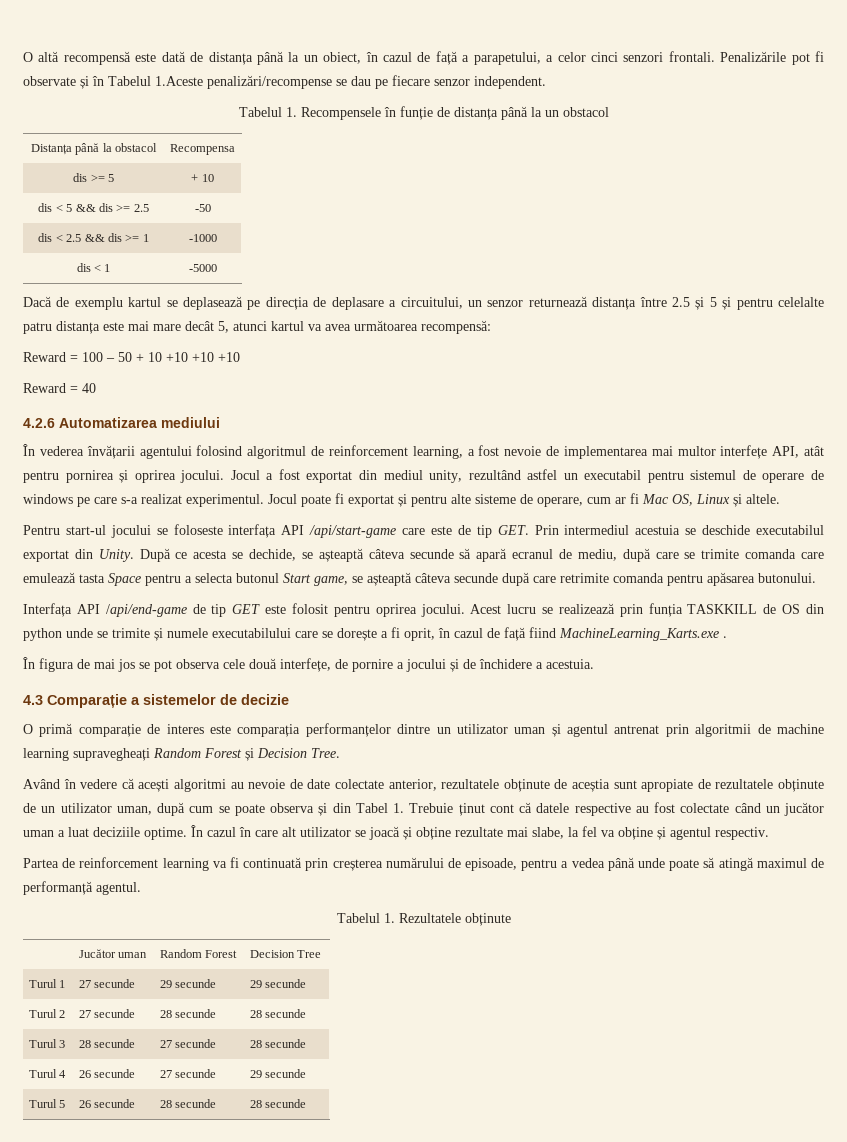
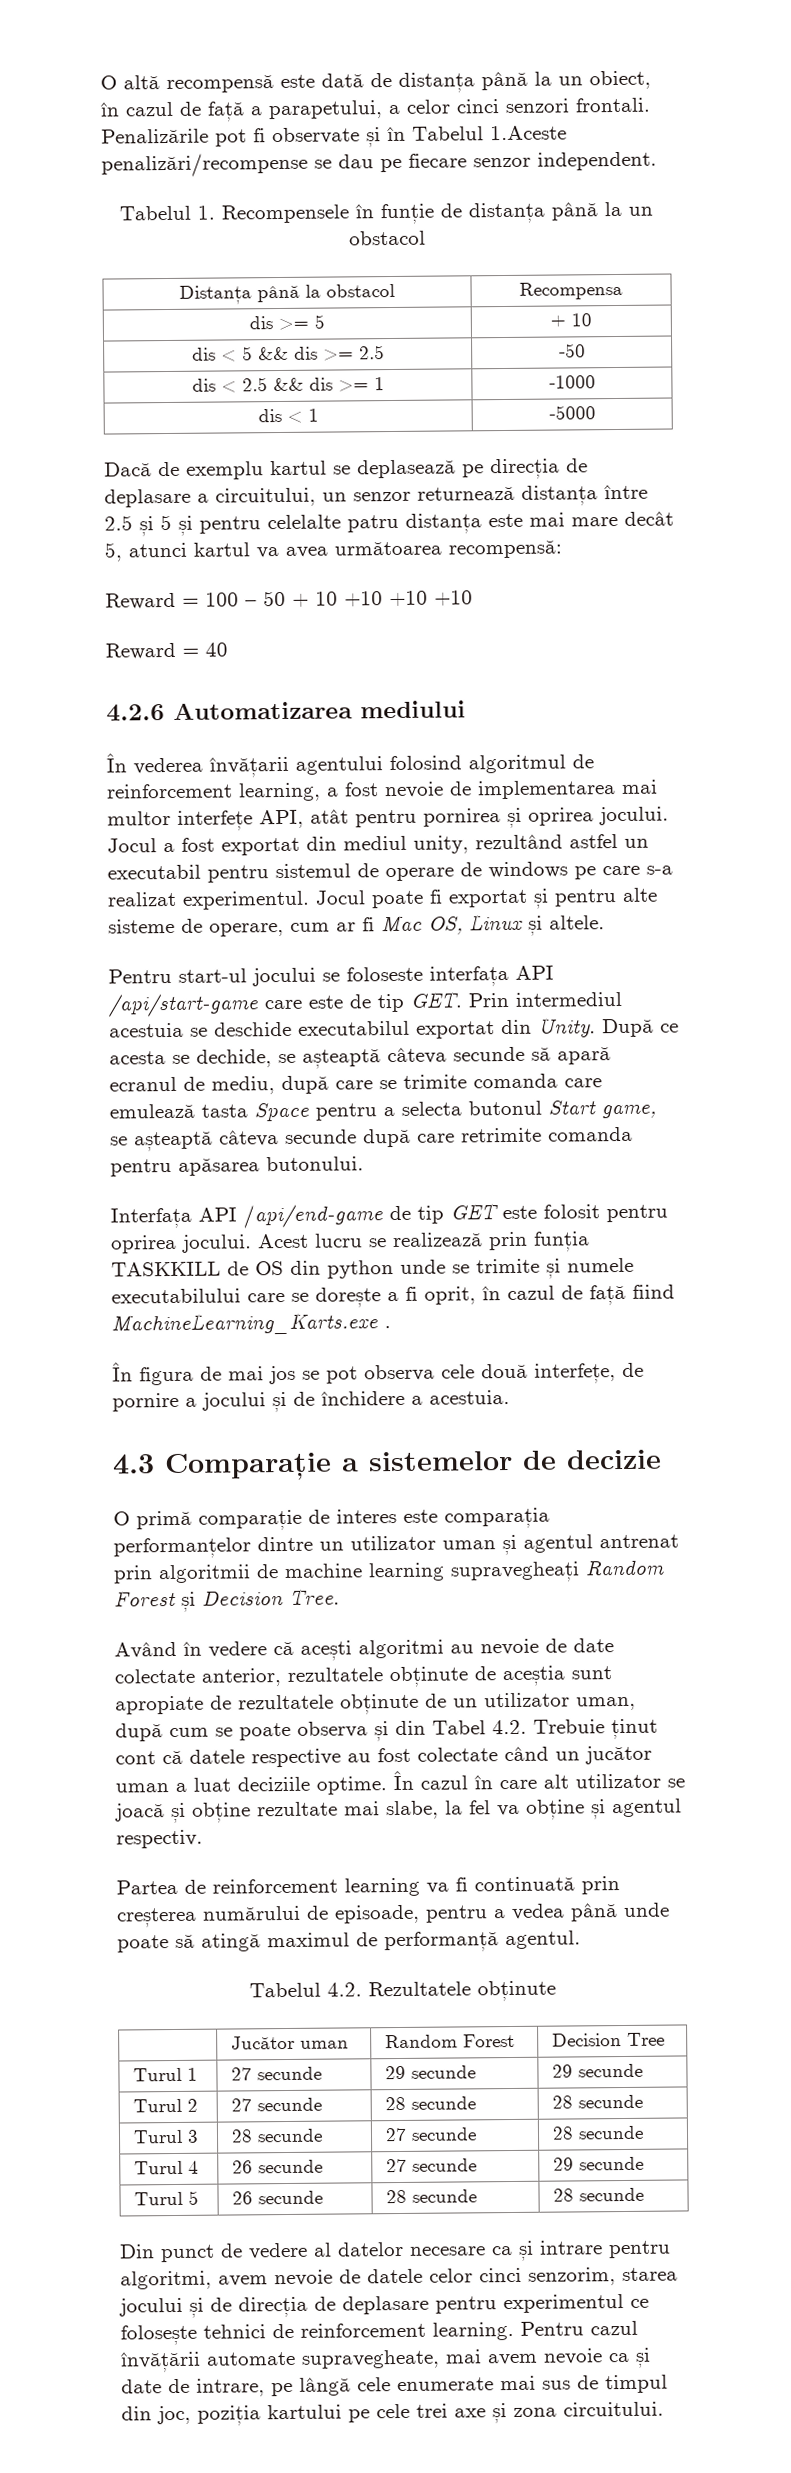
- Având în vedere că acești algoritmi au nevoie de date colectate anterior, rezultatele obținute de aceștia sunt apropiate de rezultatele obținute de un utilizator uman, după cum se poate observa și din Tabel 1. Trebuie ținut cont că datele respective au fost colectate când un jucător uman a luat deciziile optime.
+ Având în vedere că acești algoritmi au nevoie de date colectate anterior, rezultatele obținute de aceștia sunt apropiate de rezultatele obținute de un utilizator uman, după cum se poate observa și din Tabel 4.2. Trebuie ținut cont că datele respective au fost colectate când un jucător uman a luat deciziile optime.
- Tabelul 1. Rezultatele obținute
+ Tabelul 4.2. Rezultatele obținute
+ Din punct de vedere al datelor necesare ca și intrare pentru algoritmi, avem nevoie de datele celor cinci senzorim, starea jocului și de direcția de deplasare pentru experimentul ce folosește tehnici de reinforcement learning. Pentru cazul învățării automate supravegheate, mai avem nevoie ca și date de intrare, pe lângă cele enumerate mai sus de timpul din joc, poziția kartului pe cele trei axe și zona circuitului.

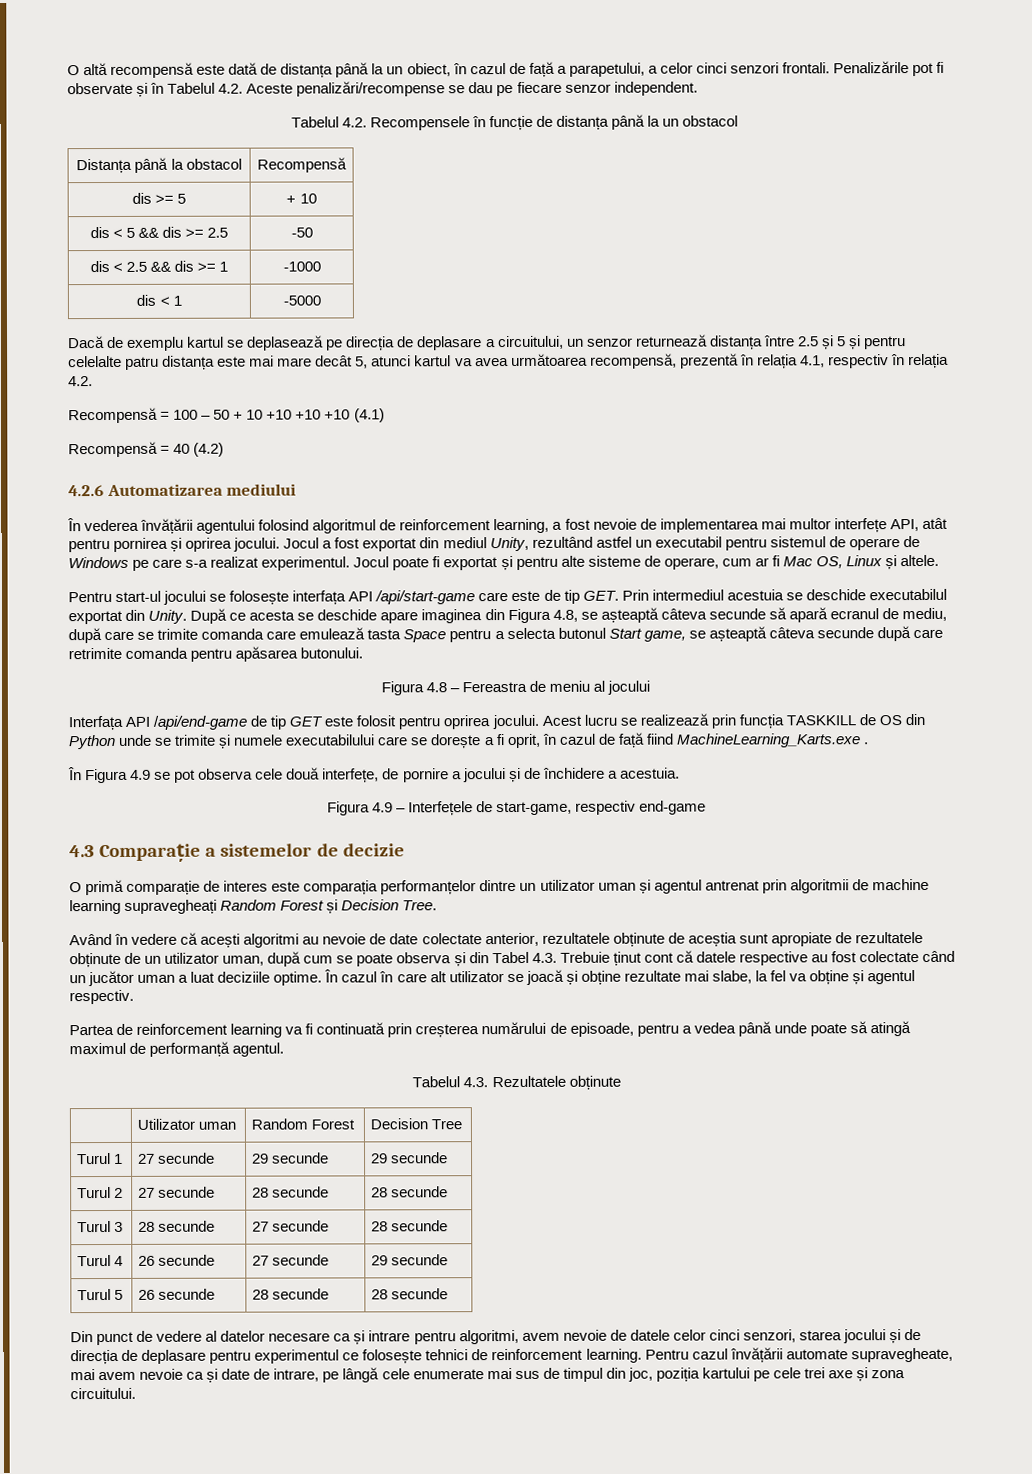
- Penalizările pot fi observate și în Tabelul 1.Aceste penalizări/recompense se dau pe fiecare senzor independent.
+ Penalizările pot fi observate și în Tabelul 4.2. Aceste penalizări/recompense se dau pe fiecare senzor independent.
- Tabelul 1. Recompensele în funție de distanța până la un obstacol
+ Tabelul 4.2. Recompensele în funcție de distanța până la un obstacol
- Distanța până la obstacol | Recompensa
+ Distanța până la obstacol | Recompensă
- Dacă de exemplu kartul se deplasează pe direcția de deplasare a circuitului, un senzor returnează distanța între 2.5 și 5 și pentru celelalte patru distanța este mai mare decât 5, atunci kartul va avea următoarea recompensă:
- Reward = 100 – 50 + 10 +10 +10 +10
- Reward = 40
+ Dacă de exemplu kartul se deplasează pe direcția de deplasare a circuitului, un senzor returnează distanța între 2.5 și 5 și pentru celelalte patru distanța este mai mare decât 5, atunci kartul va avea următoarea recompensă, prezentă în relația 4.1, respectiv în relația 4.2.
+ Recompensă = 100 – 50 + 10 +10 +10 +10 (4.1)
+ Recompensă = 40 (4.2)
- În vederea învățarii agentului folosind algoritmul de reinforcement learning, a fost nevoie de implementarea mai multor interfețe API, atât pentru pornirea și oprirea jocului.
+ În vederea învățării agentului folosind algoritmul de reinforcement learning, a fost nevoie de implementarea mai multor interfețe API, atât pentru pornirea și oprirea jocului.
- Jocul a fost exportat din mediul unity, rezultând astfel un executabil pentru sistemul de operare de windows pe care s-a realizat experimentul.
+ Jocul a fost exportat din mediul Unity, rezultând astfel un executabil pentru sistemul de operare de Windows pe care s-a realizat experimentul.
- Pentru start-ul jocului se foloseste interfața API /api/start-game care este de tip GET. Prin intermediul acestuia se deschide executabilul exportat din Unity.
+ Pentru start-ul jocului se folosește interfața API /api/start-game care este de tip GET. Prin intermediul acestuia se deschide executabilul exportat din Unity.
- După ce acesta se dechide, se așteaptă câteva secunde să apară ecranul de mediu, după care se trimite comanda care emulează tasta Space pentru a selecta butonul Start game, se așteaptă câteva secunde după care retrimite comanda pentru apăsarea butonului.
+ După ce acesta se deschide apare imaginea din Figura 4.8, se așteaptă câteva secunde să apară ecranul de mediu, după care se trimite comanda care emulează tasta Space pentru a selecta butonul Start game, se așteaptă câteva secunde după care retrimite comanda pentru apăsarea butonului.
+ Figura 4.8 – Fereastra de meniu al jocului
- Acest lucru se realizează prin funția TASKKILL de OS din python unde se trimite și numele executabilului care se dorește a fi oprit, în cazul de față fiind MachineLearning_Karts.exe .
+ Acest lucru se realizează prin funcția TASKKILL de OS din Python unde se trimite și numele executabilului care se dorește a fi oprit, în cazul de față fiind MachineLearning_Karts.exe .
- În figura de mai jos se pot observa cele două interfețe, de pornire a jocului și de închidere a acestuia.
+ În Figura 4.9 se pot observa cele două interfețe, de pornire a jocului și de închidere a acestuia.
+ Figura 4.9 – Interfețele de start-game, respectiv end-game
- Având în vedere că acești algoritmi au nevoie de date colectate anterior, rezultatele obținute de aceștia sunt apropiate de rezultatele obținute de un utilizator uman, după cum se poate observa și din Tabel 4.2. Trebuie ținut cont că datele respective au fost colectate când un jucător uman a luat deciziile optime.
+ Având în vedere că acești algoritmi au nevoie de date colectate anterior, rezultatele obținute de aceștia sunt apropiate de rezultatele obținute de un utilizator uman, după cum se poate observa și din Tabel 4.3. Trebuie ținut cont că datele respective au fost colectate când un jucător uman a luat deciziile optime.
- Tabelul 4.2. Rezultatele obținute
+ Tabelul 4.3. Rezultatele obținute
- | Jucător uman | Random Forest | Decision Tree
+ | Utilizator uman | Random Forest | Decision Tree
- Din punct de vedere al datelor necesare ca și intrare pentru algoritmi, avem nevoie de datele celor cinci senzorim, starea jocului și de direcția de deplasare pentru experimentul ce folosește tehnici de reinforcement learning.
+ Din punct de vedere al datelor necesare ca și intrare pentru algoritmi, avem nevoie de datele celor cinci senzori, starea jocului și de direcția de deplasare pentru experimentul ce folosește tehnici de reinforcement learning.

